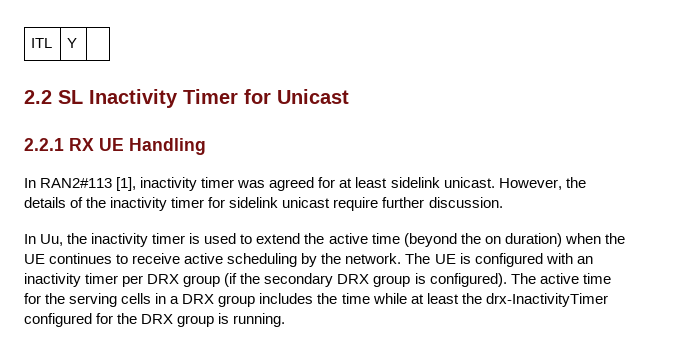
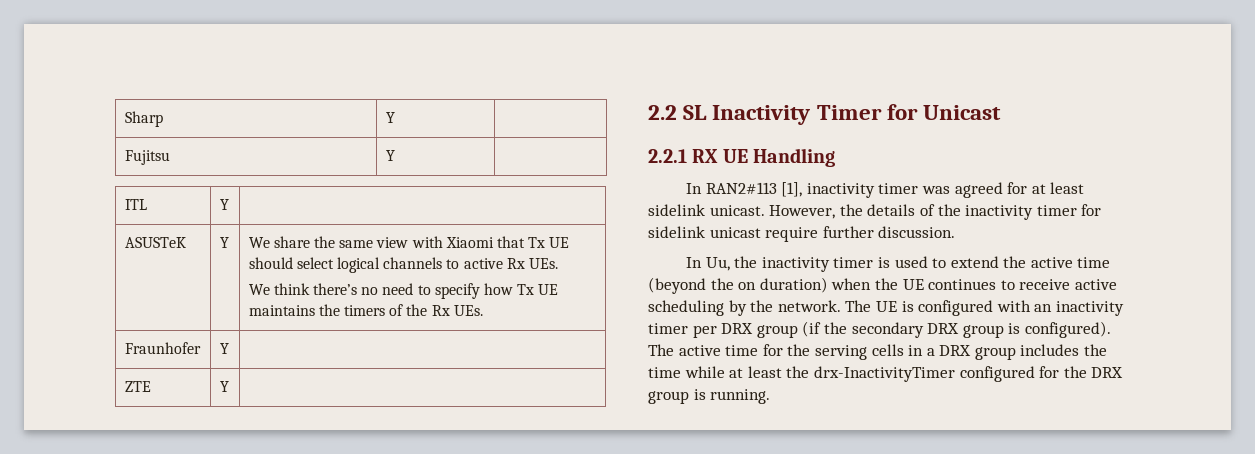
+ Sharp | Y |
+ Fujitsu | Y |
  ITL | Y |
+ ASUSTeK | Y | We share the same view with Xiaomi that Tx UE should select logical channels to active Rx UEs.
+ We think there’s no need to specify how Tx UE maintains the timers of the Rx UEs.
+ Fraunhofer | Y |
+ ZTE | Y |

